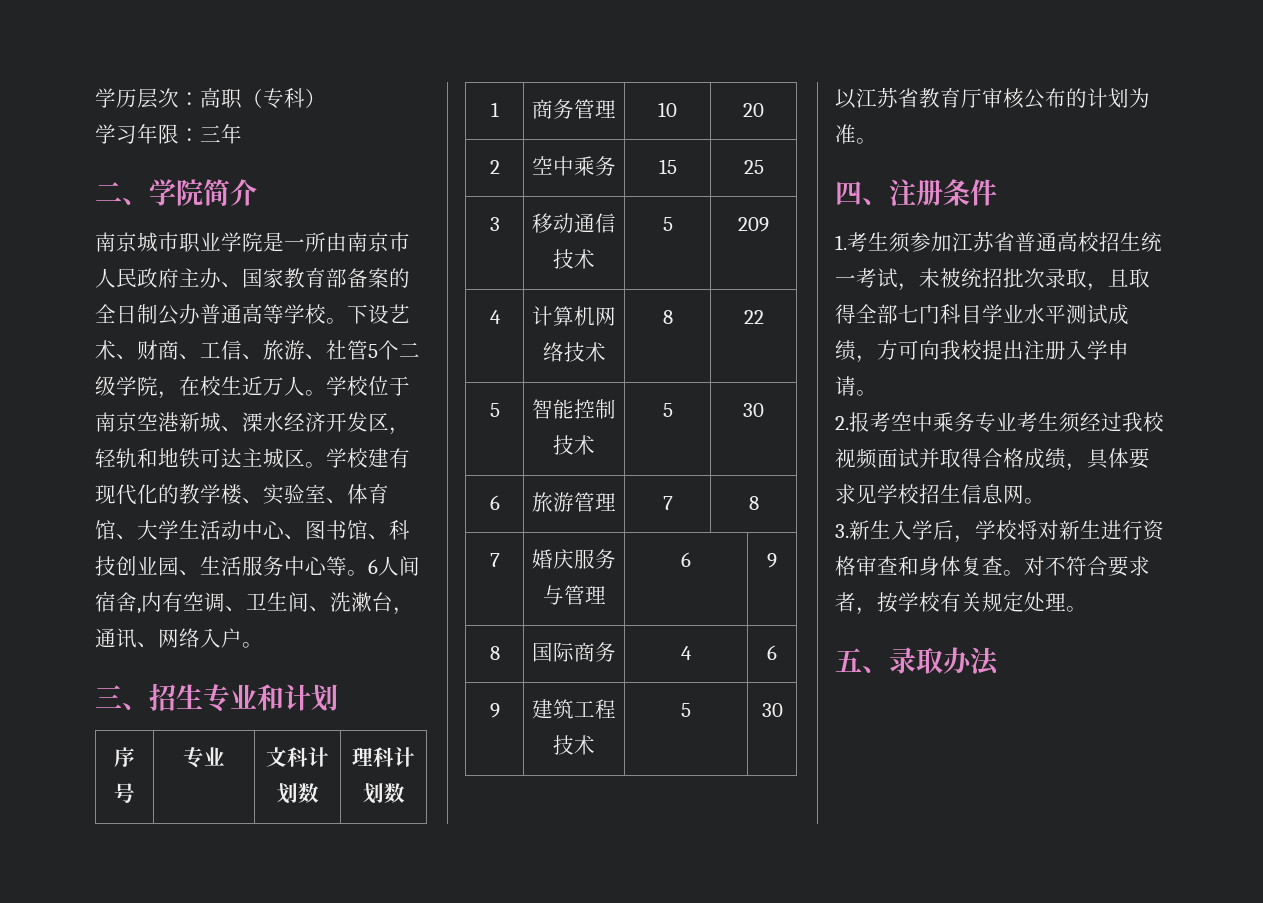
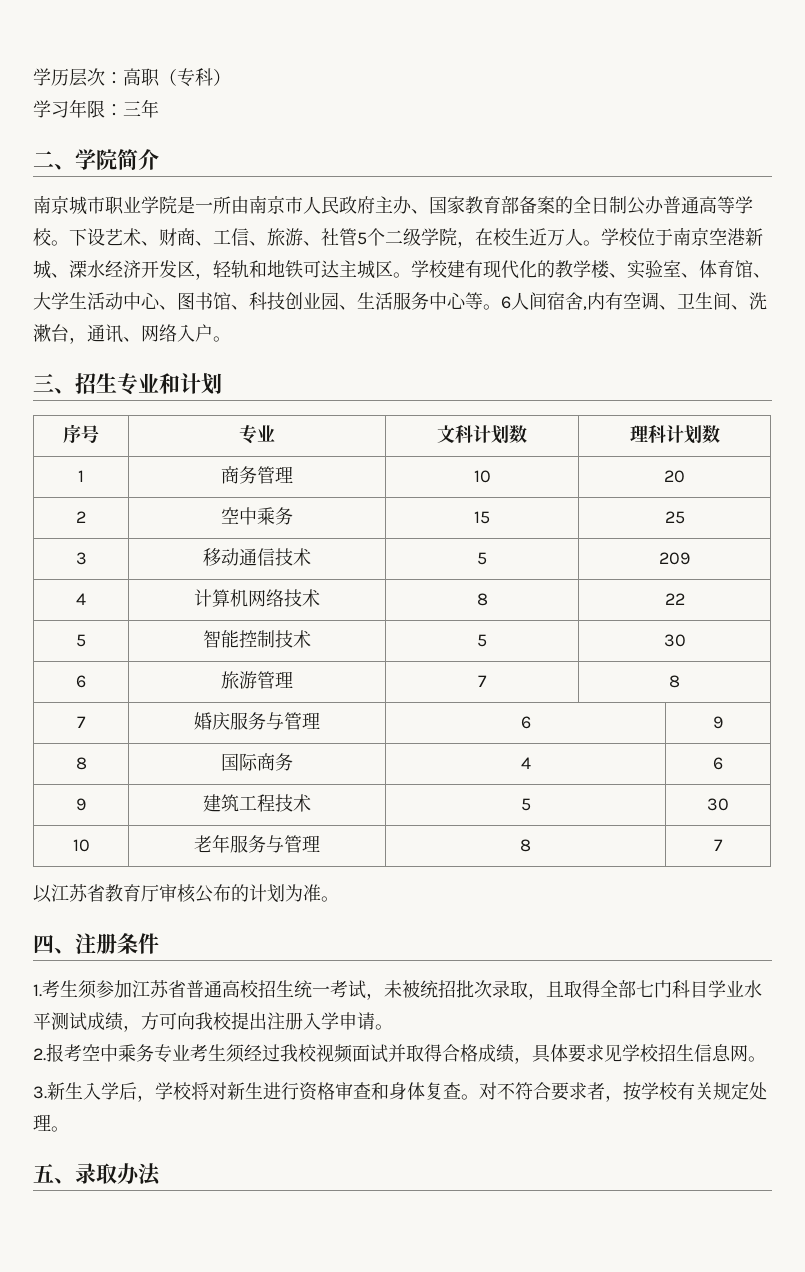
+ 10 | 老年服务与管理 | 8 | 7

